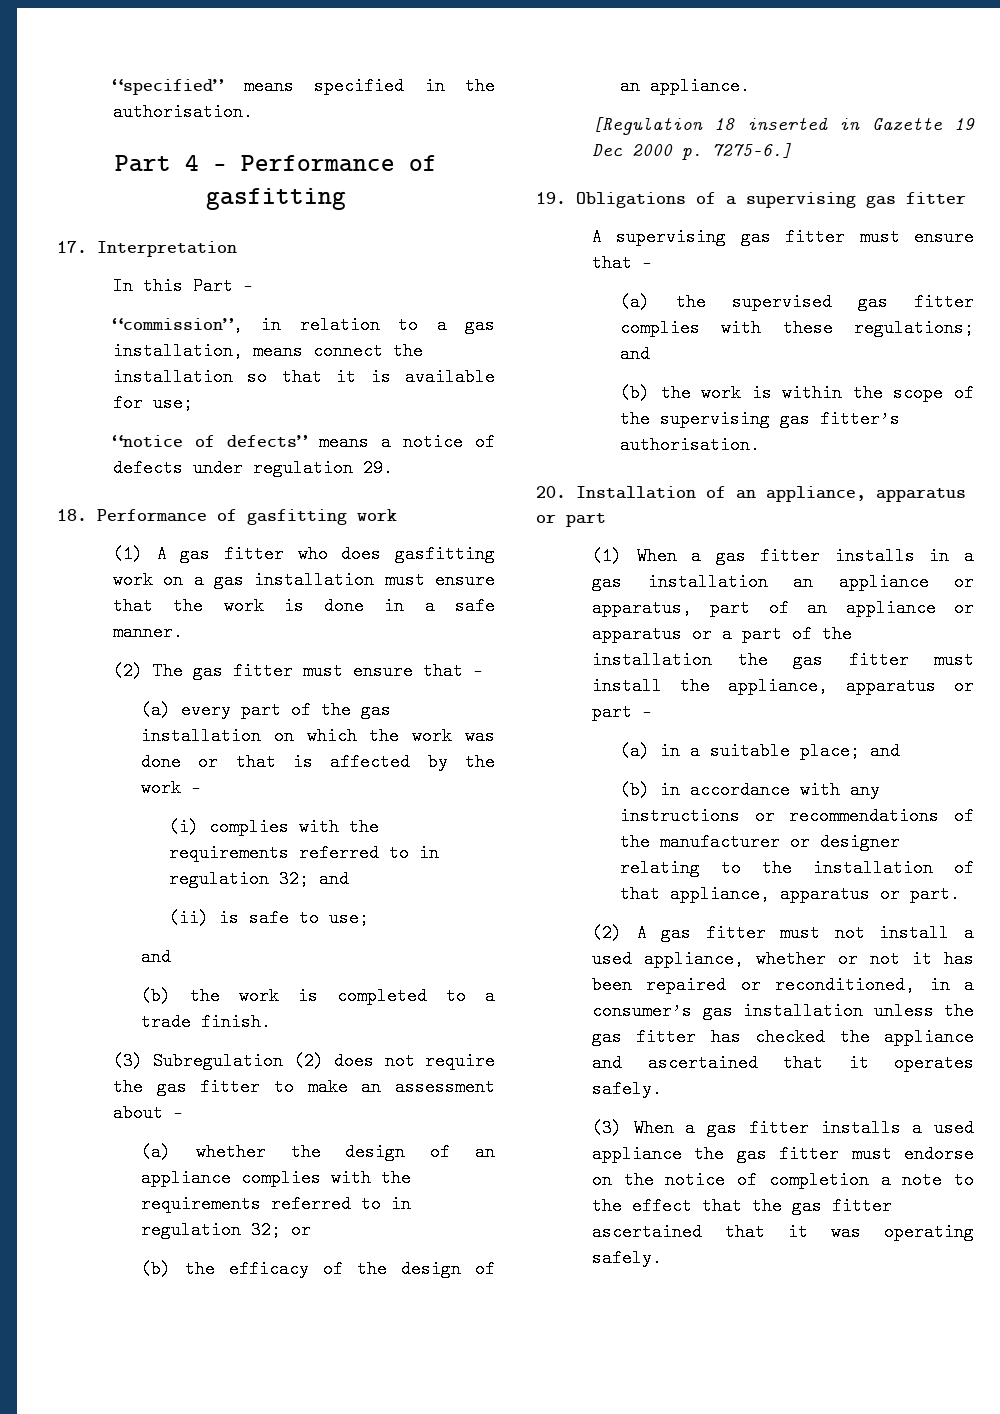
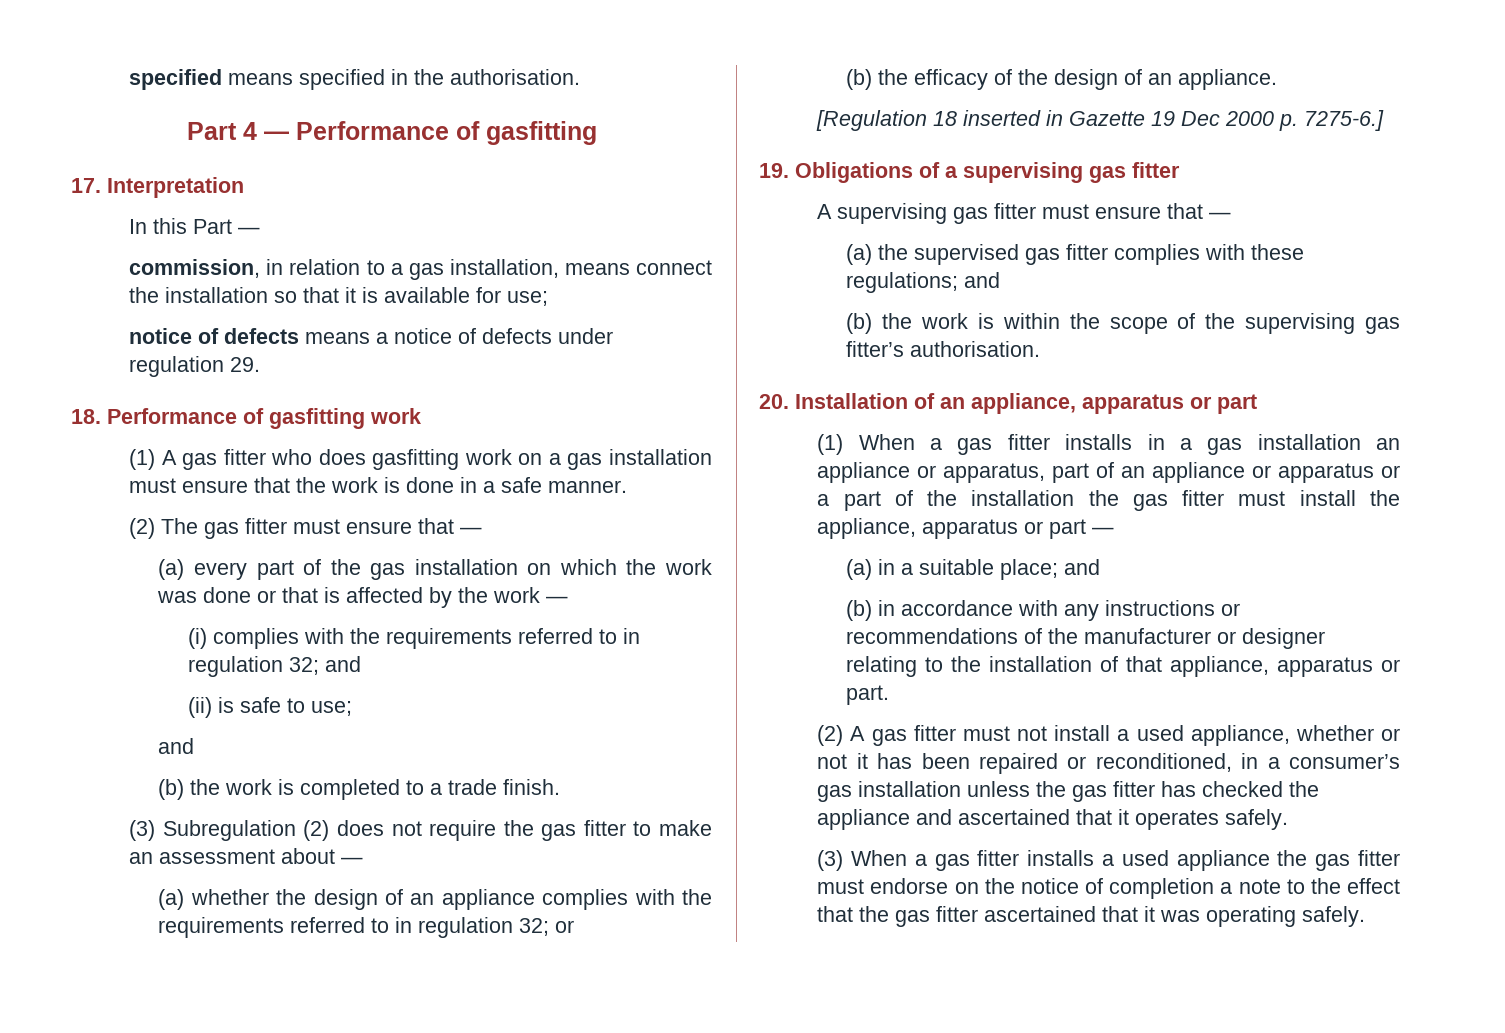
- “specified” means specified in the authorisation.
+ specified means specified in the authorisation.
- “commission”, in relation to a gas installation, means connect the installation so that it is available for use;
+ commission, in relation to a gas installation, means connect the installation so that it is available for use;
- “notice of defects” means a notice of defects under regulation 29.
+ notice of defects means a notice of defects under regulation 29.

